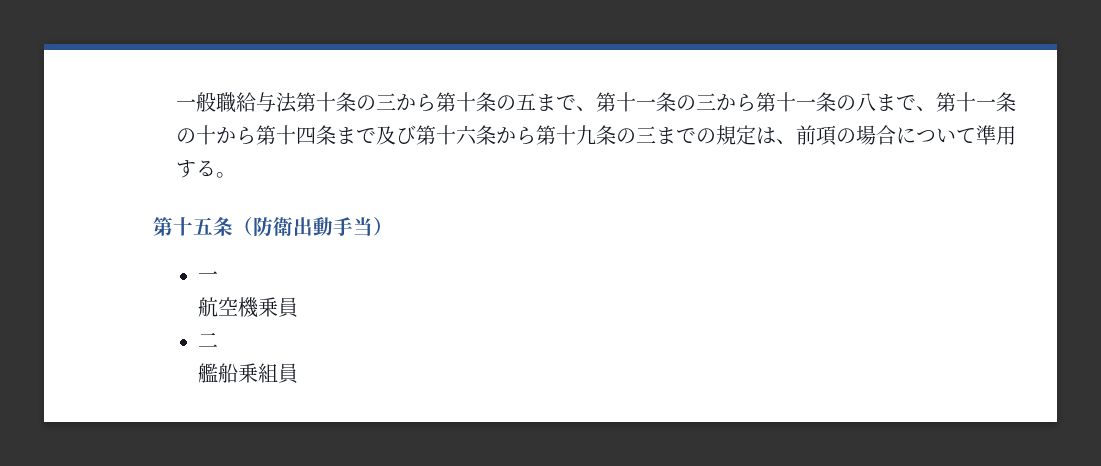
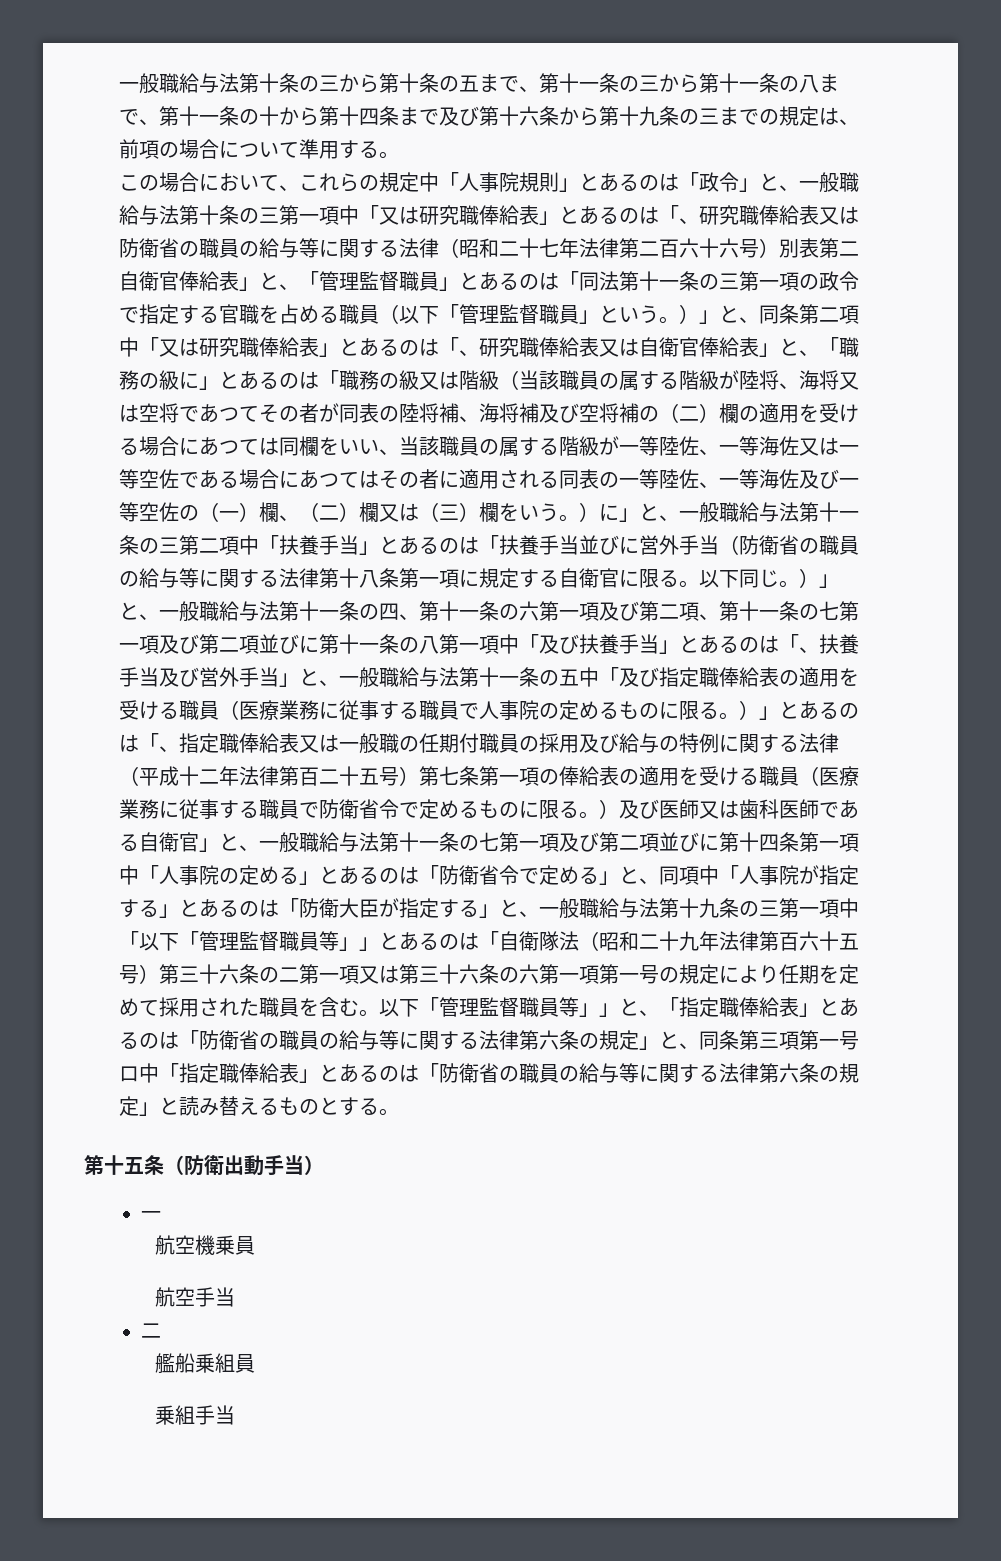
+ この場合において、これらの規定中「人事院規則」とあるのは「政令」と、一般職給与法第十条の三第一項中「又は研究職俸給表」とあるのは「、研究職俸給表又は防衛省の職員の給与等に関する法律（昭和二十七年法律第二百六十六号）別表第二自衛官俸給表」と、「管理監督職員」とあるのは「同法第十一条の三第一項の政令で指定する官職を占める職員（以下「管理監督職員」という。）」と、同条第二項中「又は研究職俸給表」とあるのは「、研究職俸給表又は自衛官俸給表」と、「職務の級に」とあるのは「職務の級又は階級（当該職員の属する階級が陸将、海将又は空将であつてその者が同表の陸将補、海将補及び空将補の（二）欄の適用を受ける場合にあつては同欄をいい、当該職員の属する階級が一等陸佐、一等海佐又は一等空佐である場合にあつてはその者に適用される同表の一等陸佐、一等海佐及び一等空佐の（一）欄、（二）欄又は（三）欄をいう。）に」と、一般職給与法第十一条の三第二項中「扶養手当」とあるのは「扶養手当並びに営外手当（防衛省の職員の給与等に関する法律第十八条第一項に規定する自衛官に限る。以下同じ。）」と、一般職給与法第十一条の四、第十一条の六第一項及び第二項、第十一条の七第一項及び第二項並びに第十一条の八第一項中「及び扶養手当」とあるのは「、扶養手当及び営外手当」と、一般職給与法第十一条の五中「及び指定職俸給表の適用を受ける職員（医療業務に従事する職員で人事院の定めるものに限る。）」とあるのは「、指定職俸給表又は一般職の任期付職員の採用及び給与の特例に関する法律（平成十二年法律第百二十五号）第七条第一項の俸給表の適用を受ける職員（医療業務に従事する職員で防衛省令で定めるものに限る。）及び医師又は歯科医師である自衛官」と、一般職給与法第十一条の七第一項及び第二項並びに第十四条第一項中「人事院の定める」とあるのは「防衛省令で定める」と、同項中「人事院が指定する」とあるのは「防衛大臣が指定する」と、一般職給与法第十九条の三第一項中「以下「管理監督職員等」」とあるのは「自衛隊法（昭和二十九年法律第百六十五号）第三十六条の二第一項又は第三十六条の六第一項第一号の規定により任期を定めて採用された職員を含む。以下「管理監督職員等」」と、「指定職俸給表」とあるのは「防衛省の職員の給与等に関する法律第六条の規定」と、同条第三項第一号ロ中「指定職俸給表」とあるのは「防衛省の職員の給与等に関する法律第六条の規定」と読み替えるものとする。
+ 航空手当
+ 乗組手当

